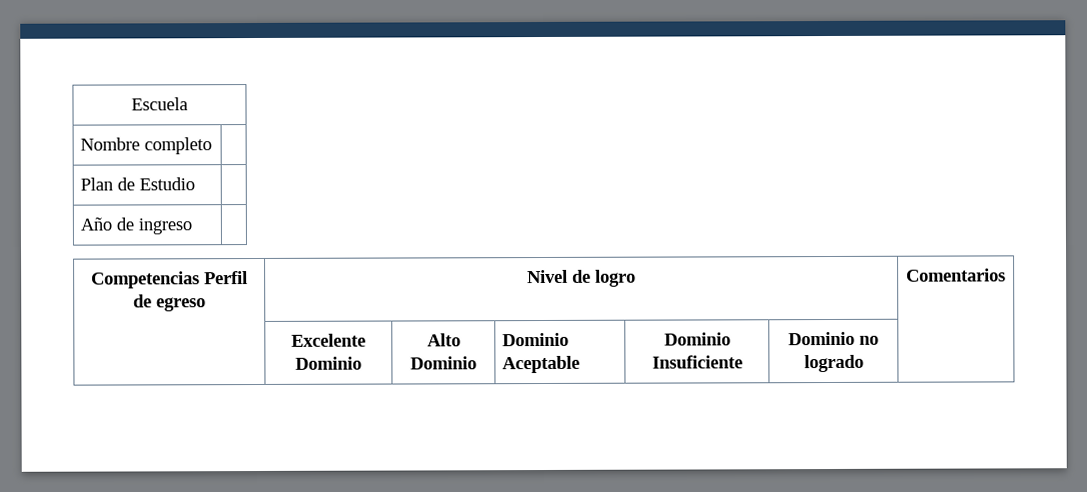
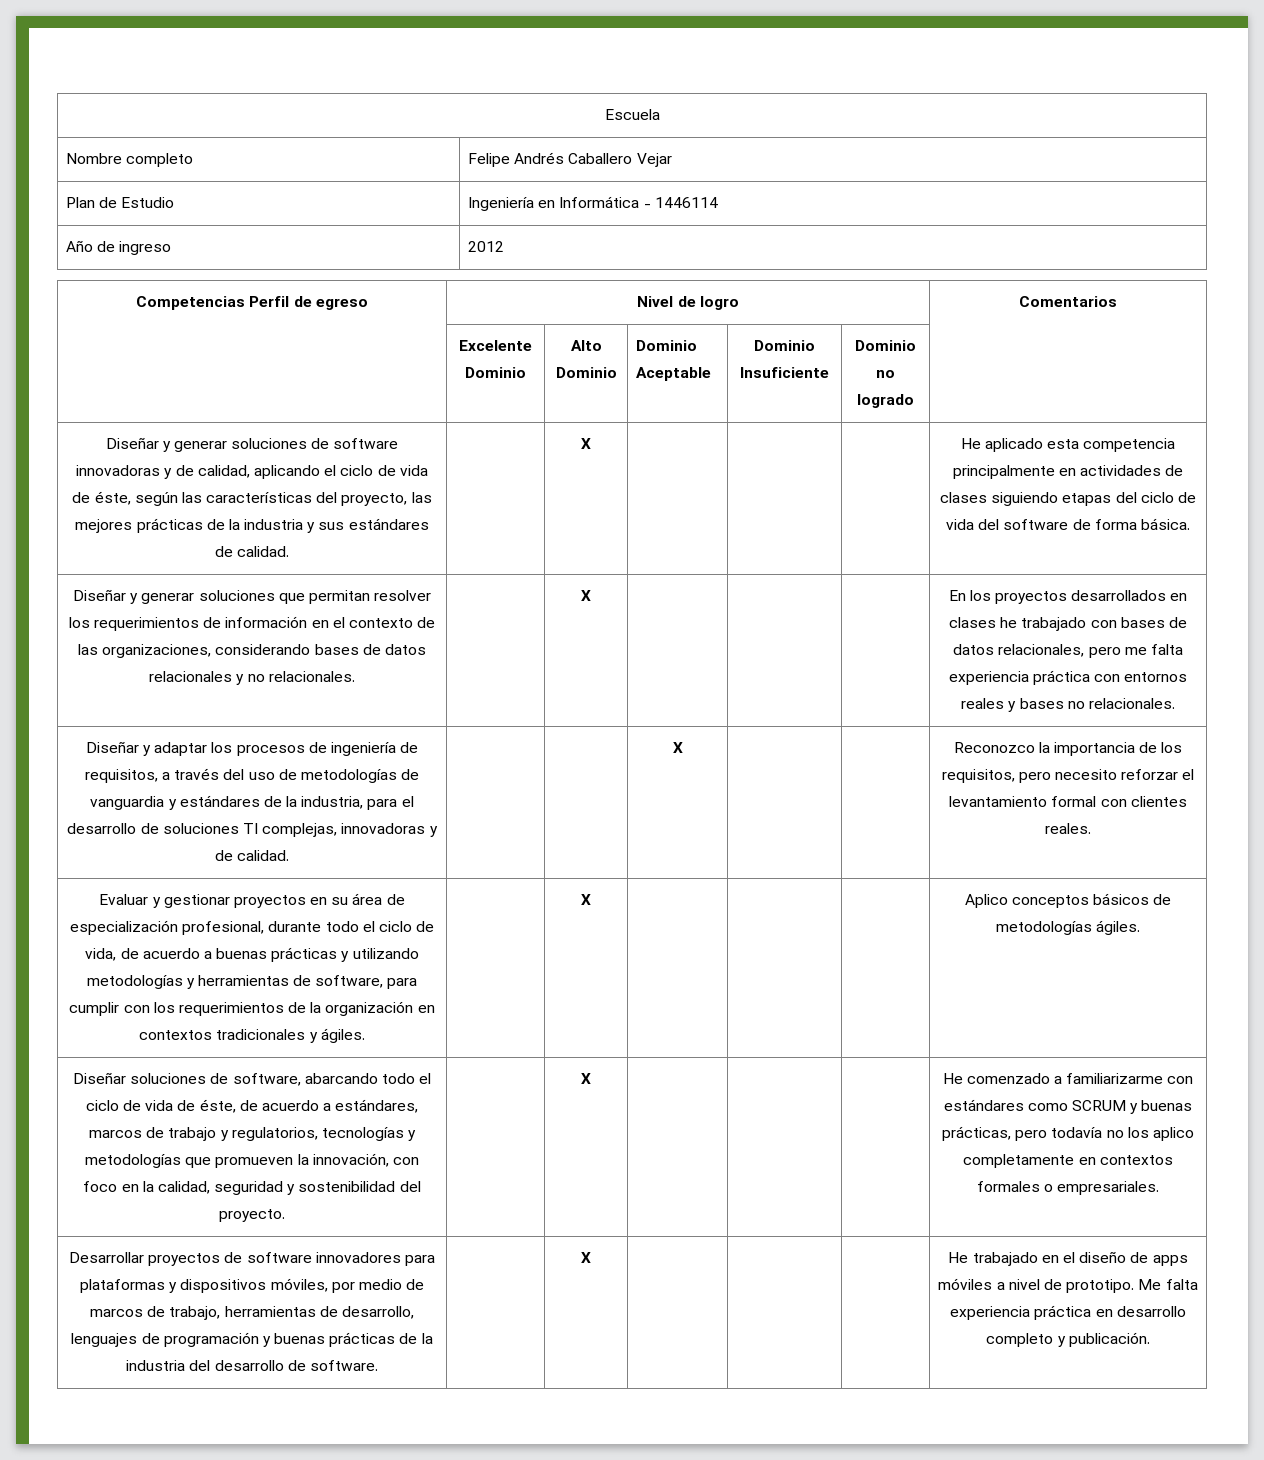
- Nombre completo |
+ Nombre completo | Felipe Andrés Caballero Vejar
- Plan de Estudio |
+ Plan de Estudio | Ingeniería en Informática - 1446114
- Año de ingreso |
+ Año de ingreso | 2012
+ Diseñar y generar soluciones de software innovadoras y de calidad, aplicando el ciclo de vida de éste, según las características del proyecto, las mejores prácticas de la industria y sus estándares de calidad. | | X | | | | He aplicado esta competencia principalmente en actividades de clases siguiendo etapas del ciclo de vida del software de forma básica.
+ Diseñar y generar soluciones que permitan resolver los requerimientos de información en el contexto de las organizaciones, considerando bases de datos relacionales y no relacionales. | | X | | | | En los proyectos desarrollados en clases he trabajado con bases de datos relacionales, pero me falta experiencia práctica con entornos reales y bases no relacionales.
+ Diseñar y adaptar los procesos de ingeniería de requisitos, a través del uso de metodologías de vanguardia y estándares de la industria, para el desarrollo de soluciones TI complejas, innovadoras y de calidad. | | | X | | | Reconozco la importancia de los requisitos, pero necesito reforzar el levantamiento formal con clientes reales.
+ Evaluar y gestionar proyectos en su área de especialización profesional, durante todo el ciclo de vida, de acuerdo a buenas prácticas y utilizando metodologías y herramientas de software, para cumplir con los requerimientos de la organización en contextos tradicionales y ágiles. | | X | | | | Aplico conceptos básicos de metodologías ágiles.
+ Diseñar soluciones de software, abarcando todo el ciclo de vida de éste, de acuerdo a estándares, marcos de trabajo y regulatorios, tecnologías y metodologías que promueven la innovación, con foco en la calidad, seguridad y sostenibilidad del proyecto. | | X | | | | He comenzado a familiarizarme con estándares como SCRUM y buenas prácticas, pero todavía no los aplico completamente en contextos formales o empresariales.
+ Desarrollar proyectos de software innovadores para plataformas y dispositivos móviles, por medio de marcos de trabajo, herramientas de desarrollo, lenguajes de programación y buenas prácticas de la industria del desarrollo de software. | | X | | | | He trabajado en el diseño de apps móviles a nivel de prototipo. Me falta experiencia práctica en desarrollo completo y publicación.

